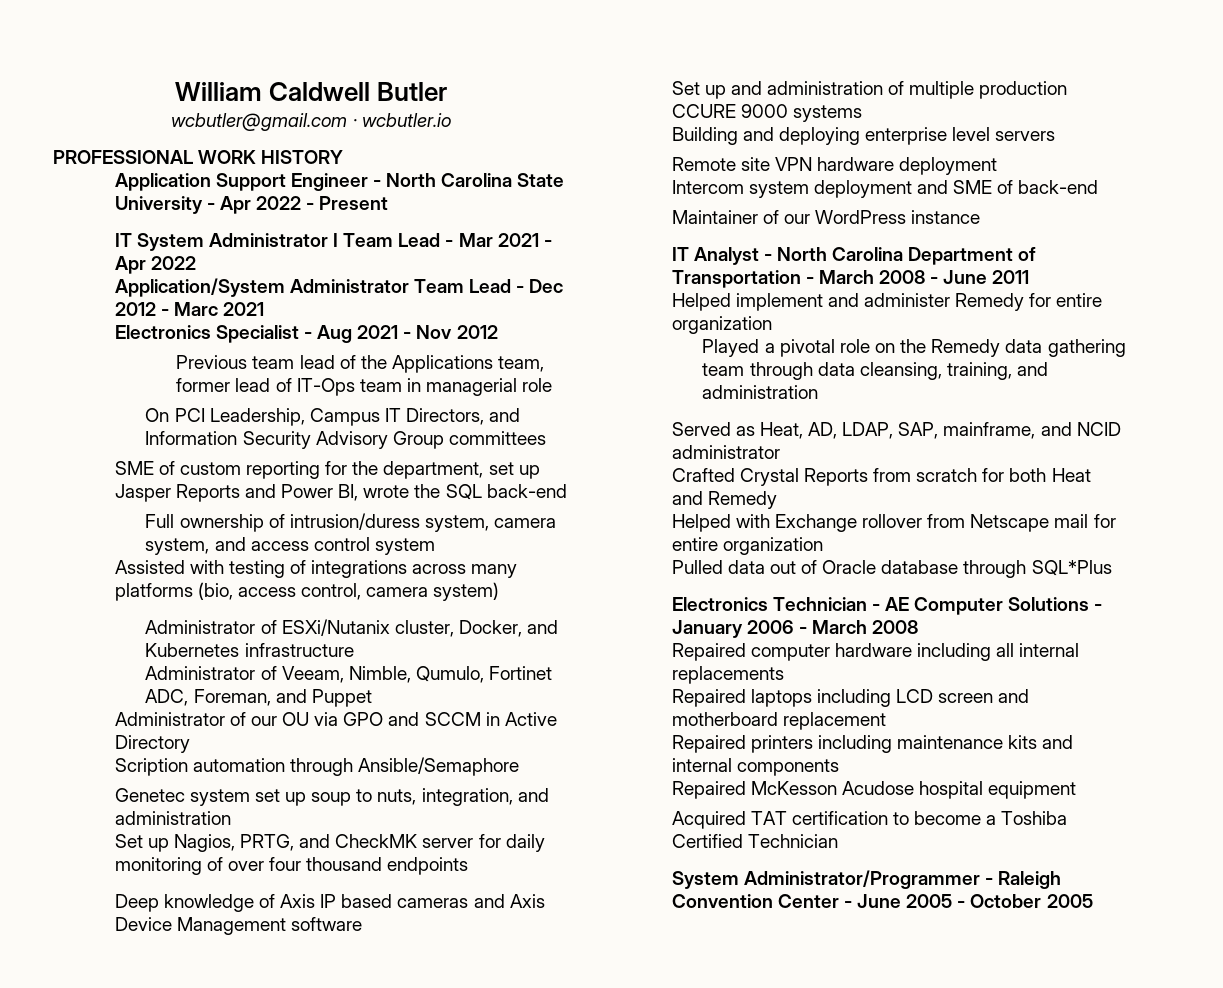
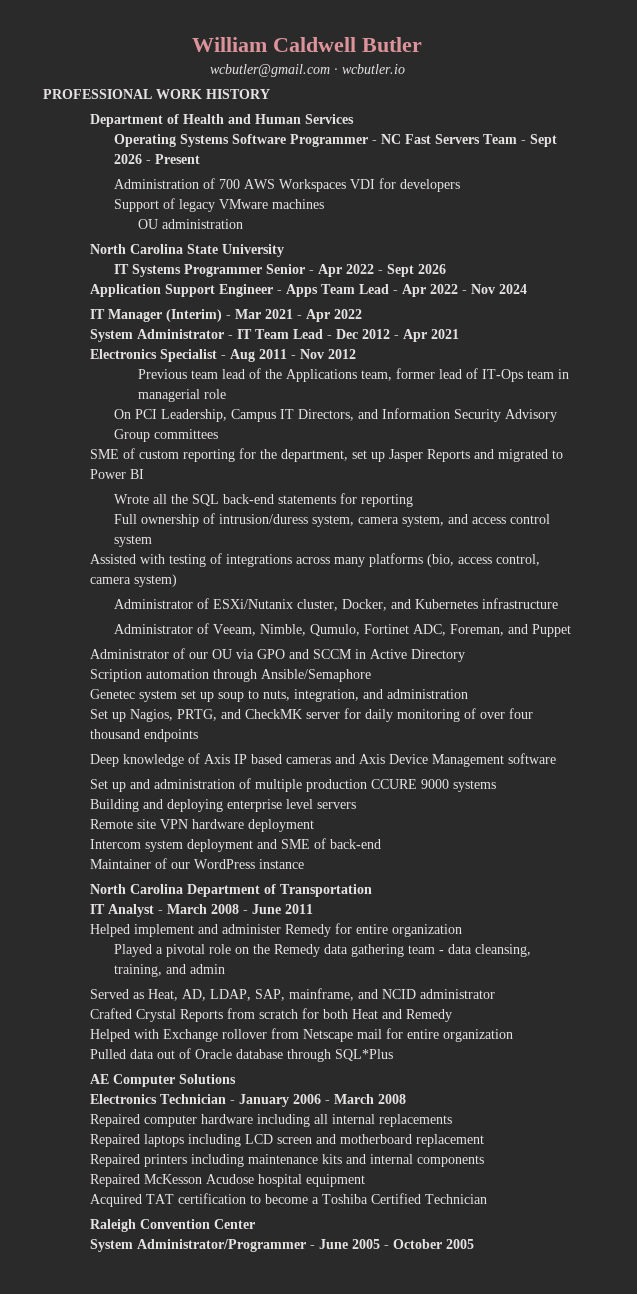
+ Department of Health and Human Services
+ Operating Systems Software Programmer - NC Fast Servers Team - Sept 2026 - Present
+ Administration of 700 AWS Workspaces VDI for developers
+ Support of legacy VMware machines
+ OU administration
+ North Carolina State University
+ IT Systems Programmer Senior - Apr 2022 - Sept 2026
- Application Support Engineer - North Carolina State University - Apr 2022 - Present
- IT System Administrator I Team Lead - Mar 2021 - Apr 2022
+ Application Support Engineer - Apps Team Lead - Apr 2022 - Nov 2024
+ IT Manager (Interim) - Mar 2021 - Apr 2022
- Application/System Administrator Team Lead - Dec 2012 - Marc 2021
+ System Administrator - IT Team Lead - Dec 2012 - Apr 2021
- Electronics Specialist - Aug 2021 - Nov 2012
+ Electronics Specialist - Aug 2011 - Nov 2012
- SME of custom reporting for the department, set up Jasper Reports and Power BI, wrote the SQL back-end
+ SME of custom reporting for the department, set up Jasper Reports and migrated to Power BI
+ Wrote all the SQL back-end statements for reporting
- IT Analyst - North Carolina Department of Transportation - March 2008 - June 2011
+ North Carolina Department of Transportation
+ IT Analyst - March 2008 - June 2011
- Played a pivotal role on the Remedy data gathering team through data cleansing, training, and administration
+ Played a pivotal role on the Remedy data gathering team - data cleansing, training, and admin
- Electronics Technician - AE Computer Solutions - January 2006 - March 2008
+ AE Computer Solutions
+ Electronics Technician - January 2006 - March 2008
- System Administrator/Programmer - Raleigh Convention Center - June 2005 - October 2005
+ Raleigh Convention Center
+ System Administrator/Programmer - June 2005 - October 2005

